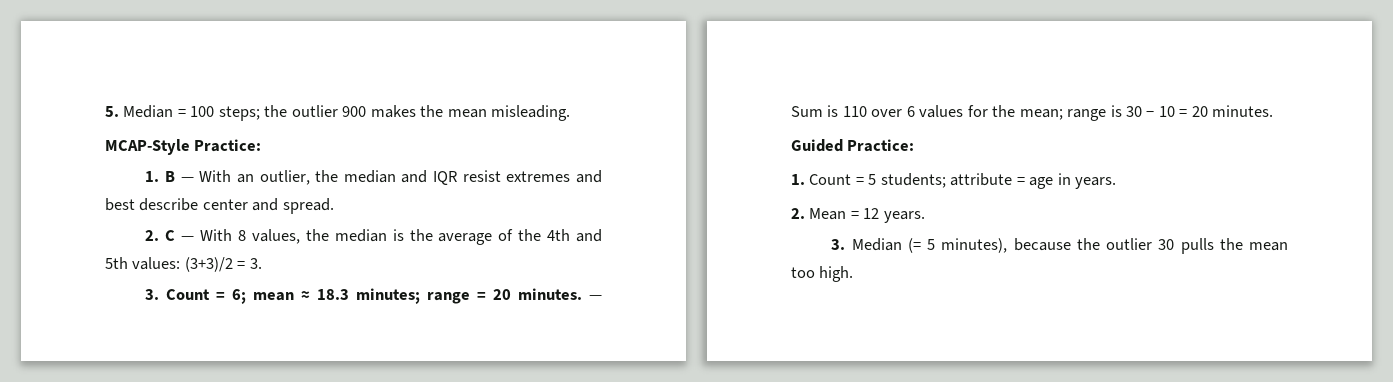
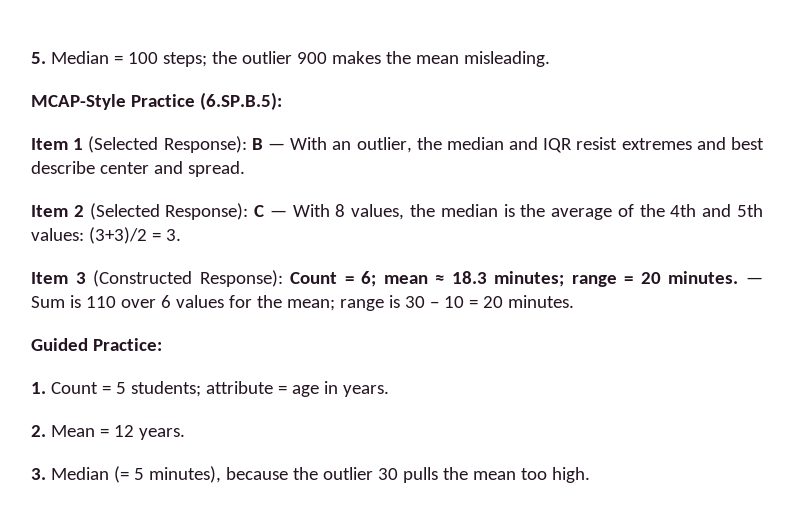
- MCAP-Style Practice:
- 1. B — With an outlier, the median and IQR resist extremes and best describe center and spread.
+ MCAP-Style Practice (6.SP.B.5):
+ Item 1 (Selected Response): B — With an outlier, the median and IQR resist extremes and best describe center and spread.
- 2. C — With 8 values, the median is the average of the 4th and 5th values: (3+3)/2 = 3.
+ Item 2 (Selected Response): C — With 8 values, the median is the average of the 4th and 5th values: (3+3)/2 = 3.
- 3. Count = 6; mean ≈ 18.3 minutes; range = 20 minutes.
+ Item 3 (Constructed Response): Count = 6; mean ≈ 18.3 minutes; range = 20 minutes.

